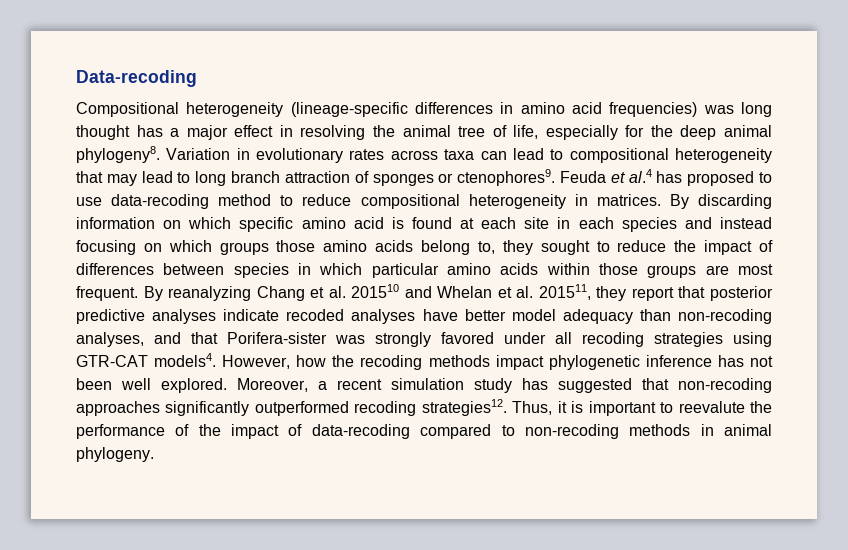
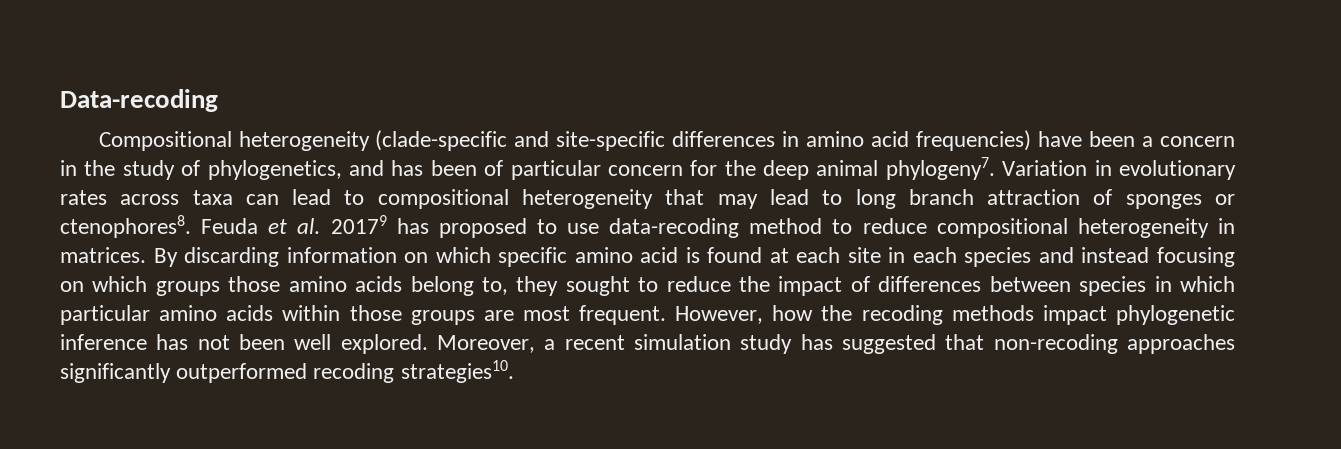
- Compositional heterogeneity (lineage-specific differences in amino acid frequencies) was long thought has a major effect in resolving the animal tree of life, especially for the deep animal phylogeny8.
+ Compositional heterogeneity (clade-specific and site-specific differences in amino acid frequencies) have been a concern in the study of phylogenetics, and has been of particular concern for the deep animal phylogeny7.
- Variation in evolutionary rates across taxa can lead to compositional heterogeneity that may lead to long branch attraction of sponges or ctenophores9.
+ Variation in evolutionary rates across taxa can lead to compositional heterogeneity that may lead to long branch attraction of sponges or ctenophores8.
- Feuda et al.4 has proposed to use data-recoding method to reduce compositional heterogeneity in matrices.
+ Feuda et al. 20179 has proposed to use data-recoding method to reduce compositional heterogeneity in matrices.
- By reanalyzing Chang et al. 201510 and Whelan et al. 201511, they report that posterior predictive analyses indicate recoded analyses have better model adequacy than non-recoding analyses, and that Porifera-sister was strongly favored under all recoding strategies using GTR-CAT models4.
- Moreover, a recent simulation study has suggested that non-recoding approaches significantly outperformed recoding strategies12. Thus, it is important to reevalute the performance of the impact of data-recoding compared to non-recoding methods in animal phylogeny.
+ Moreover, a recent simulation study has suggested that non-recoding approaches significantly outperformed recoding strategies10.

